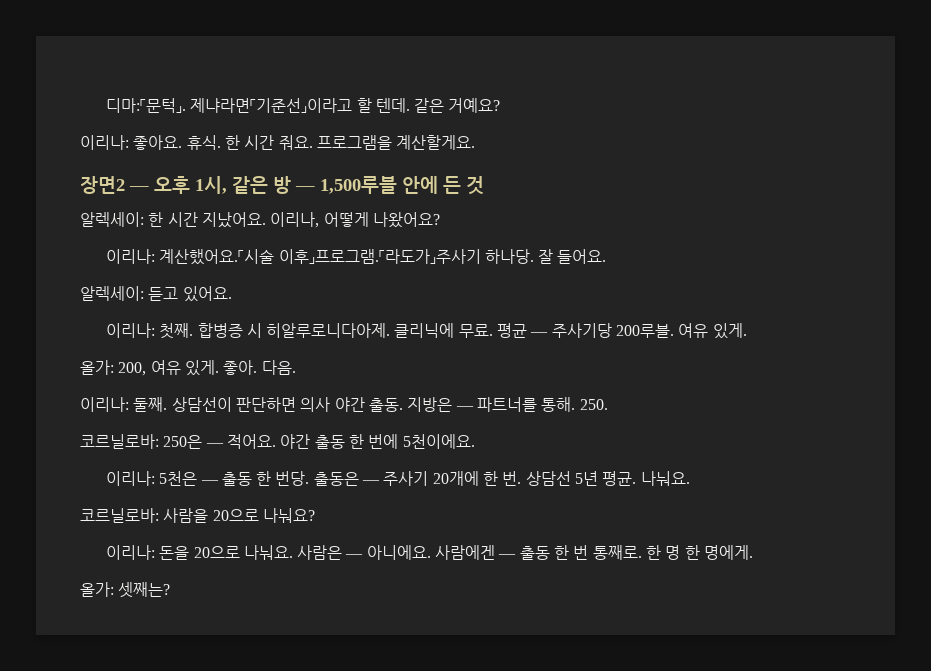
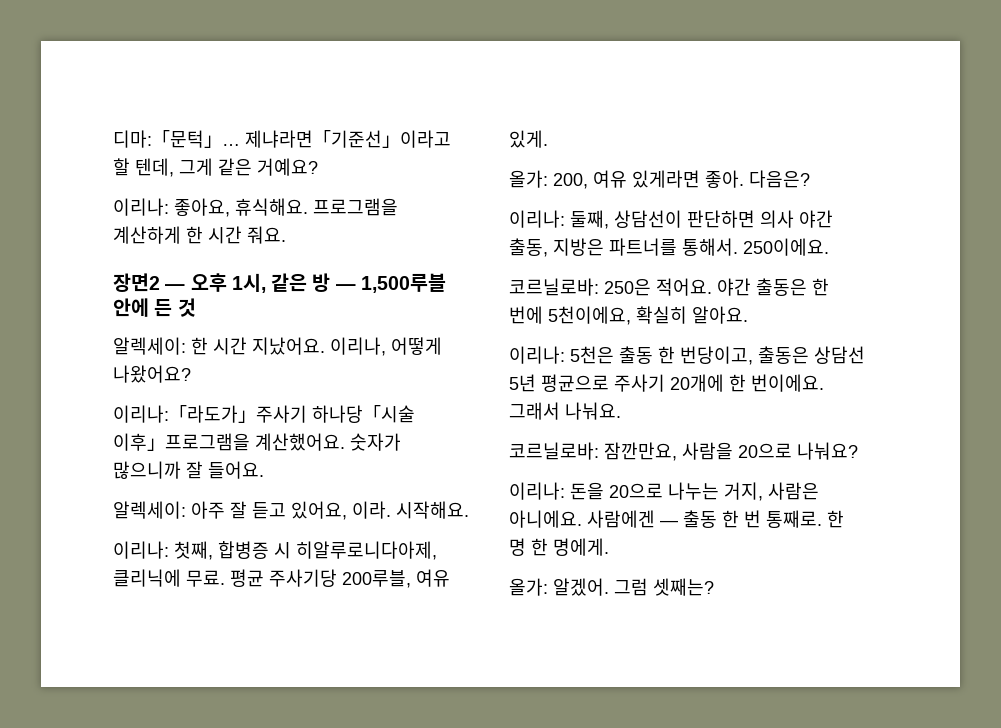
- 디마:「문턱」.
+ 디마:「문턱」…
- 제냐라면「기준선」이라고 할 텐데. 같은 거예요?
+ 제냐라면「기준선」이라고 할 텐데, 그게 같은 거예요?
- 이리나: 좋아요. 휴식. 한 시간 줘요. 프로그램을 계산할게요.
+ 이리나: 좋아요, 휴식해요. 프로그램을 계산하게 한 시간 줘요.
- 이리나: 계산했어요.「시술 이후」프로그램.「라도가」주사기 하나당. 잘 들어요.
- 알렉세이: 듣고 있어요.
- 이리나: 첫째. 합병증 시 히알루로니다아제. 클리닉에 무료.
+ 이리나:「라도가」주사기 하나당「시술 이후」프로그램을 계산했어요. 숫자가 많으니까 잘 들어요.
+ 알렉세이: 아주 잘 듣고 있어요, 이라. 시작해요.
+ 이리나: 첫째, 합병증 시 히알루로니다아제, 클리닉에 무료.
- 평균 — 주사기당 200루블. 여유 있게.
+ 평균 주사기당 200루블, 여유 있게.
- 올가: 200, 여유 있게. 좋아. 다음.
- 이리나: 둘째. 상담선이 판단하면 의사 야간 출동. 지방은 — 파트너를 통해. 250.
+ 올가: 200, 여유 있게라면 좋아. 다음은?
+ 이리나: 둘째, 상담선이 판단하면 의사 야간 출동, 지방은 파트너를 통해서. 250이에요.
- 코르닐로바: 250은 — 적어요.
+ 코르닐로바: 250은 적어요.
- 야간 출동 한 번에 5천이에요.
+ 야간 출동은 한 번에 5천이에요, 확실히 알아요.
- 이리나: 5천은 — 출동 한 번당. 출동은 — 주사기 20개에 한 번. 상담선 5년 평균. 나눠요.
+ 이리나: 5천은 출동 한 번당이고, 출동은 상담선 5년 평균으로 주사기 20개에 한 번이에요. 그래서 나눠요.
- 코르닐로바: 사람을 20으로 나눠요?
+ 코르닐로바: 잠깐만요, 사람을 20으로 나눠요?
- 이리나: 돈을 20으로 나눠요. 사람은 — 아니에요.
+ 이리나: 돈을 20으로 나누는 거지, 사람은 아니에요.
- 올가: 셋째는?
+ 올가: 알겠어. 그럼 셋째는?

